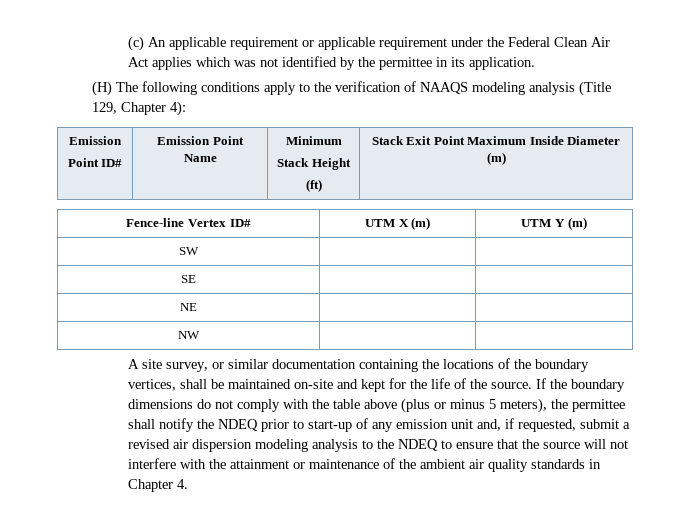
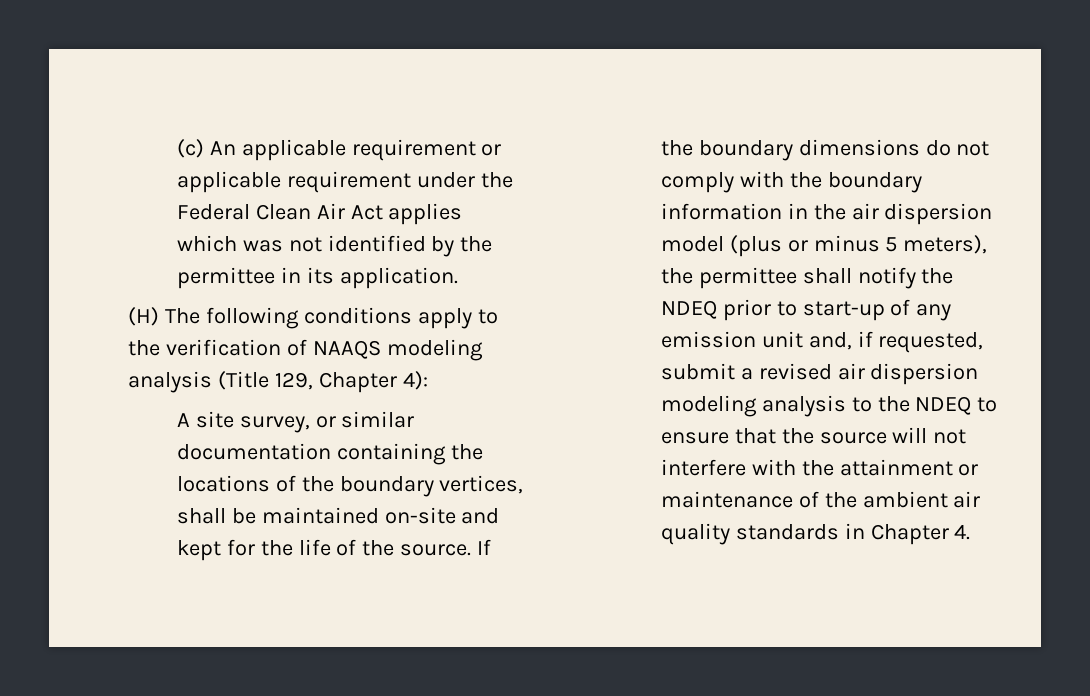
  (H) The following conditions apply to the verification of NAAQS modeling analysis (Title 129, Chapter 4):
- Emission
- Point ID# | Emission Point Name | Minimum
- Stack Height
- (ft) | Stack Exit Point Maximum Inside Diameter (m)
- Fence-line Vertex ID# | UTM X (m) | UTM Y (m)
- SW | |
- SE | |
- NE | |
- NW | |
- If the boundary dimensions do not comply with the table above (plus or minus 5 meters), the permittee shall notify the NDEQ prior to start-up of any emission unit and, if requested, submit a revised air dispersion modeling analysis to the NDEQ to ensure that the source will not interfere with the attainment or maintenance of the ambient air quality standards in Chapter 4.
+ If the boundary dimensions do not comply with the boundary information in the air dispersion model (plus or minus 5 meters), the permittee shall notify the NDEQ prior to start-up of any emission unit and, if requested, submit a revised air dispersion modeling analysis to the NDEQ to ensure that the source will not interfere with the attainment or maintenance of the ambient air quality standards in Chapter 4.

